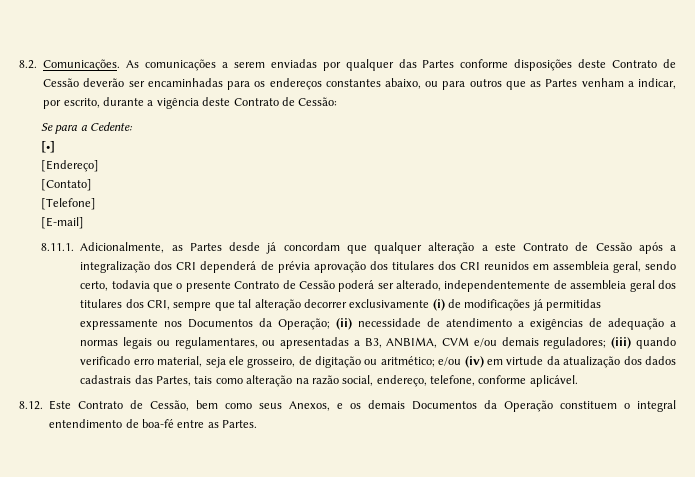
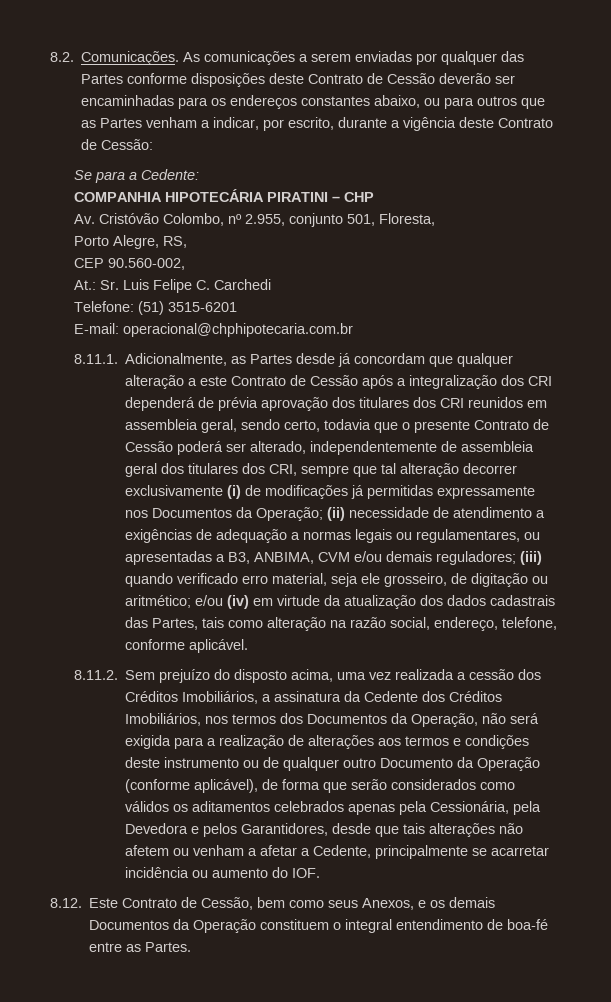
- [•]
- [Endereço]
- [Contato]
- [Telefone]
- [E-mail]
+ COMPANHIA HIPOTECÁRIA PIRATINI – CHP
+ Av. Cristóvão Colombo, nº 2.955, conjunto 501, Floresta,
+ Porto Alegre, RS,
+ CEP 90.560-002,
+ At.: Sr. Luis Felipe C. Carchedi
+ Telefone: (51) 3515-6201
+ E-mail: operacional@chphipotecaria.com.br
+ 8.11.2. Sem prejuízo do disposto acima, uma vez realizada a cessão dos Créditos Imobiliários, a assinatura da Cedente dos Créditos Imobiliários, nos termos dos Documentos da Operação, não será exigida para a realização de alterações aos termos e condições deste instrumento ou de qualquer outro Documento da Operação (conforme aplicável), de forma que serão considerados como válidos os aditamentos celebrados apenas pela Cessionária, pela Devedora e pelos Garantidores, desde que tais alterações não afetem ou venham a afetar a Cedente, principalmente se acarretar incidência ou aumento do IOF.

